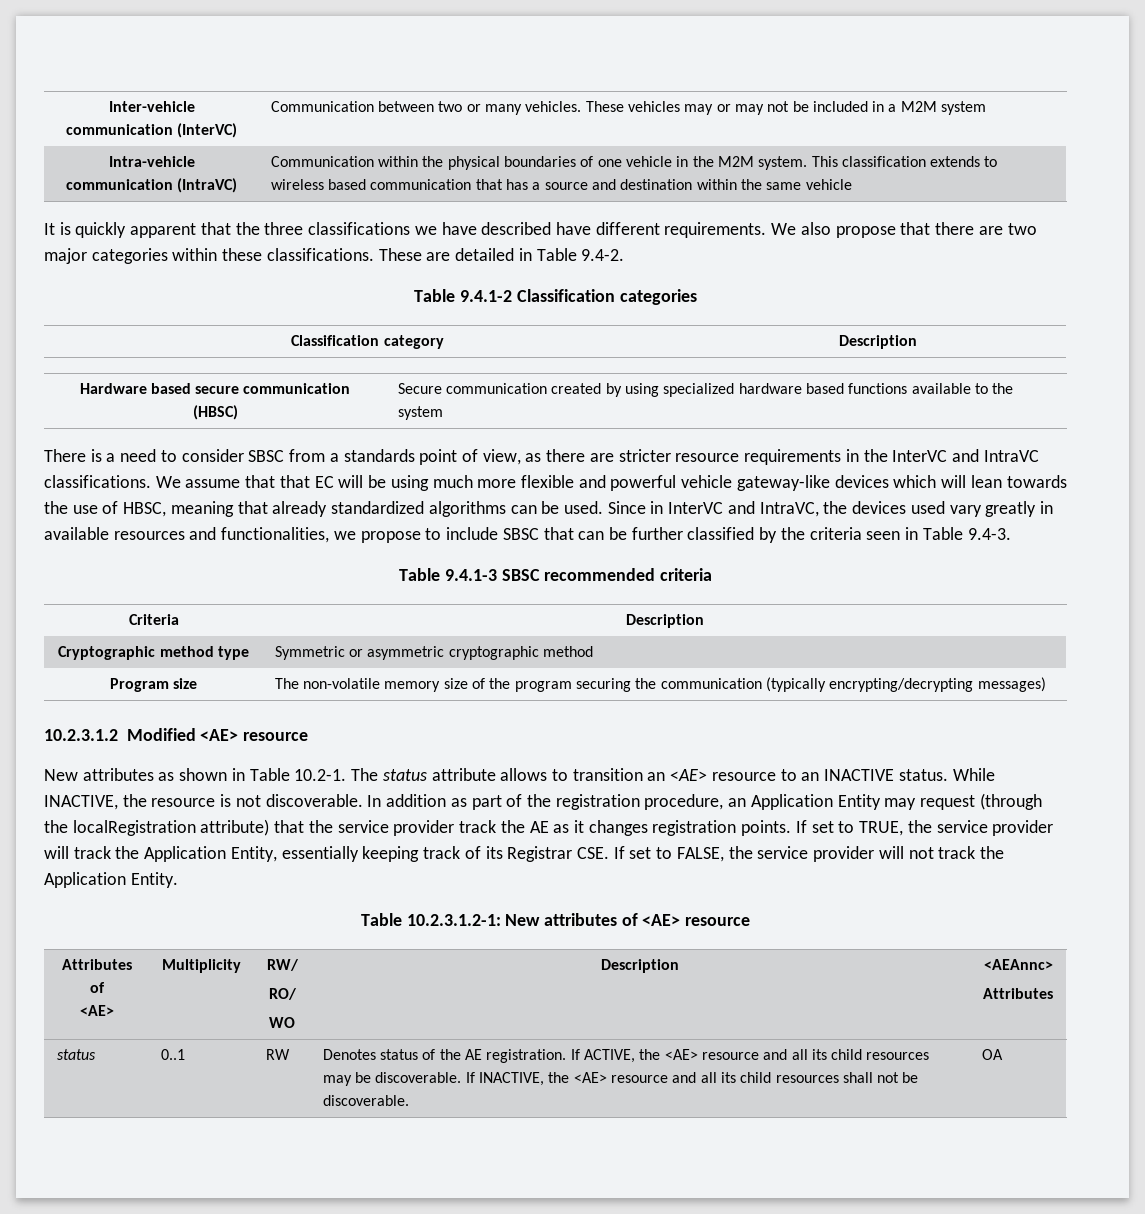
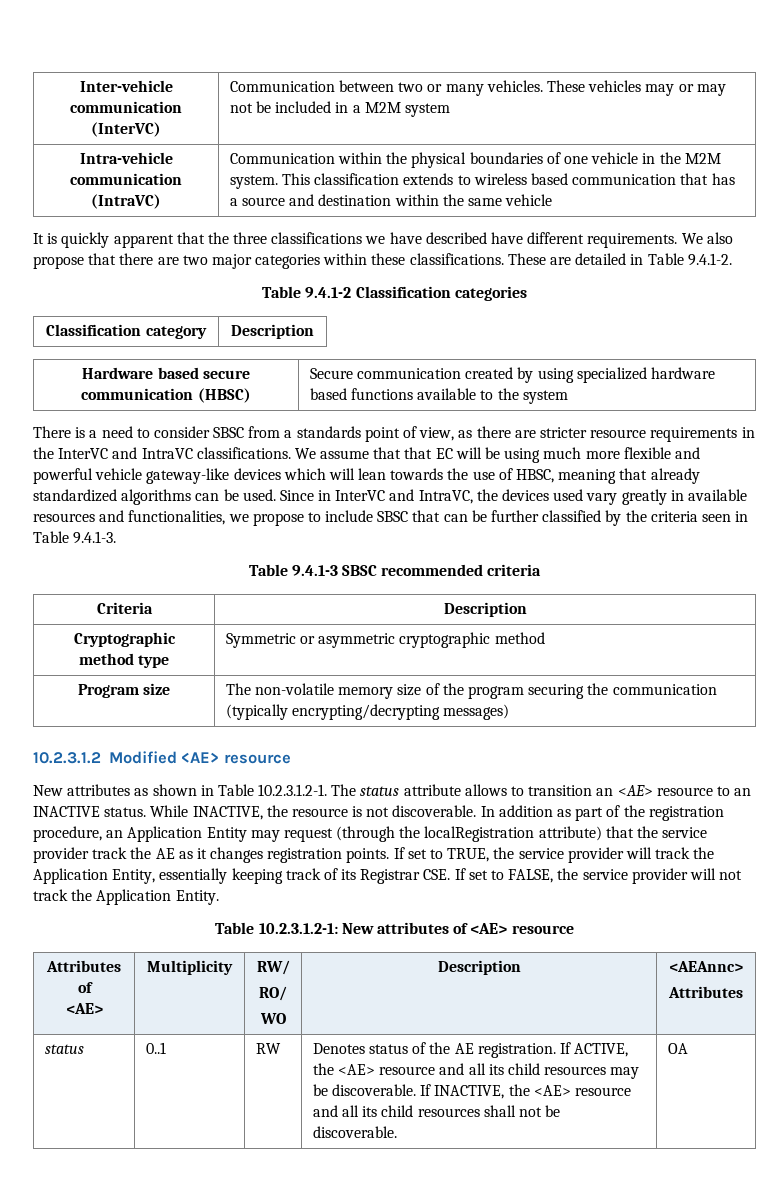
- These are detailed in Table 9.4-2.
+ These are detailed in Table 9.4.1-2.
- Since in InterVC and IntraVC, the devices used vary greatly in available resources and functionalities, we propose to include SBSC that can be further classified by the criteria seen in Table 9.4-3.
+ Since in InterVC and IntraVC, the devices used vary greatly in available resources and functionalities, we propose to include SBSC that can be further classified by the criteria seen in Table 9.4.1-3.
- New attributes as shown in Table 10.2-1. The status attribute allows to transition an <AE> resource to an INACTIVE status.
+ New attributes as shown in Table 10.2.3.1.2-1. The status attribute allows to transition an <AE> resource to an INACTIVE status.

